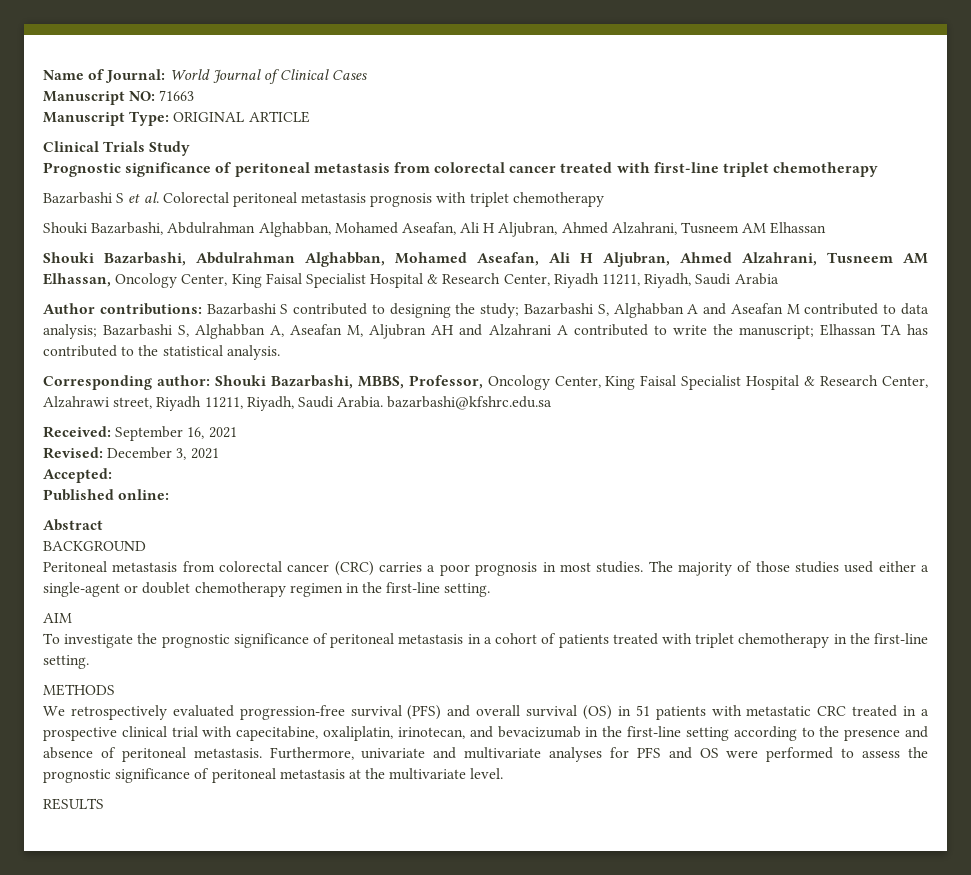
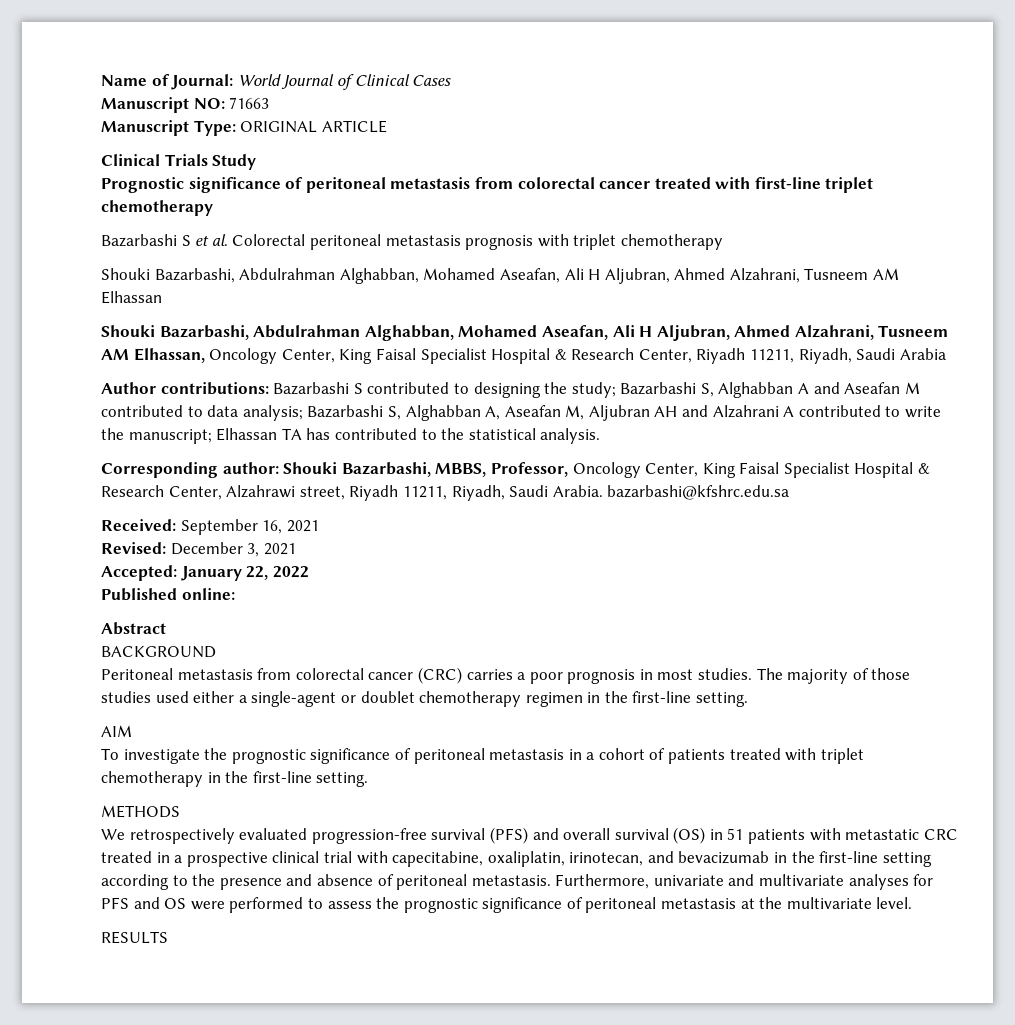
- Accepted:
+ Accepted: January 22, 2022

